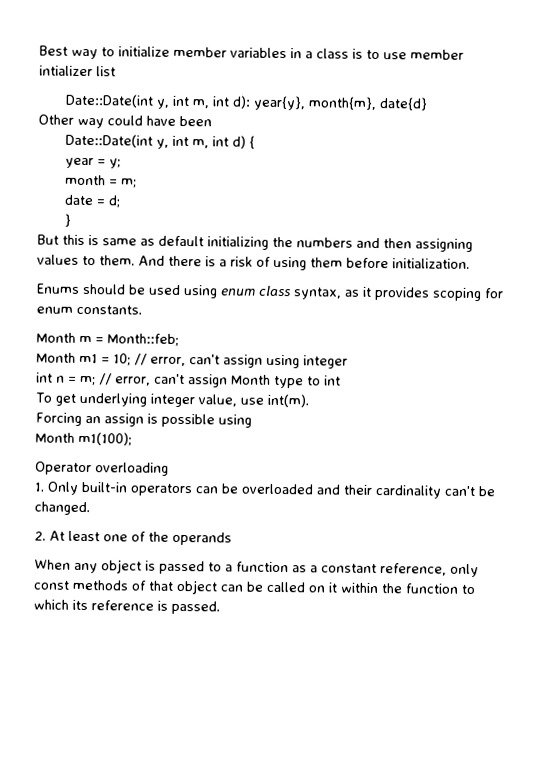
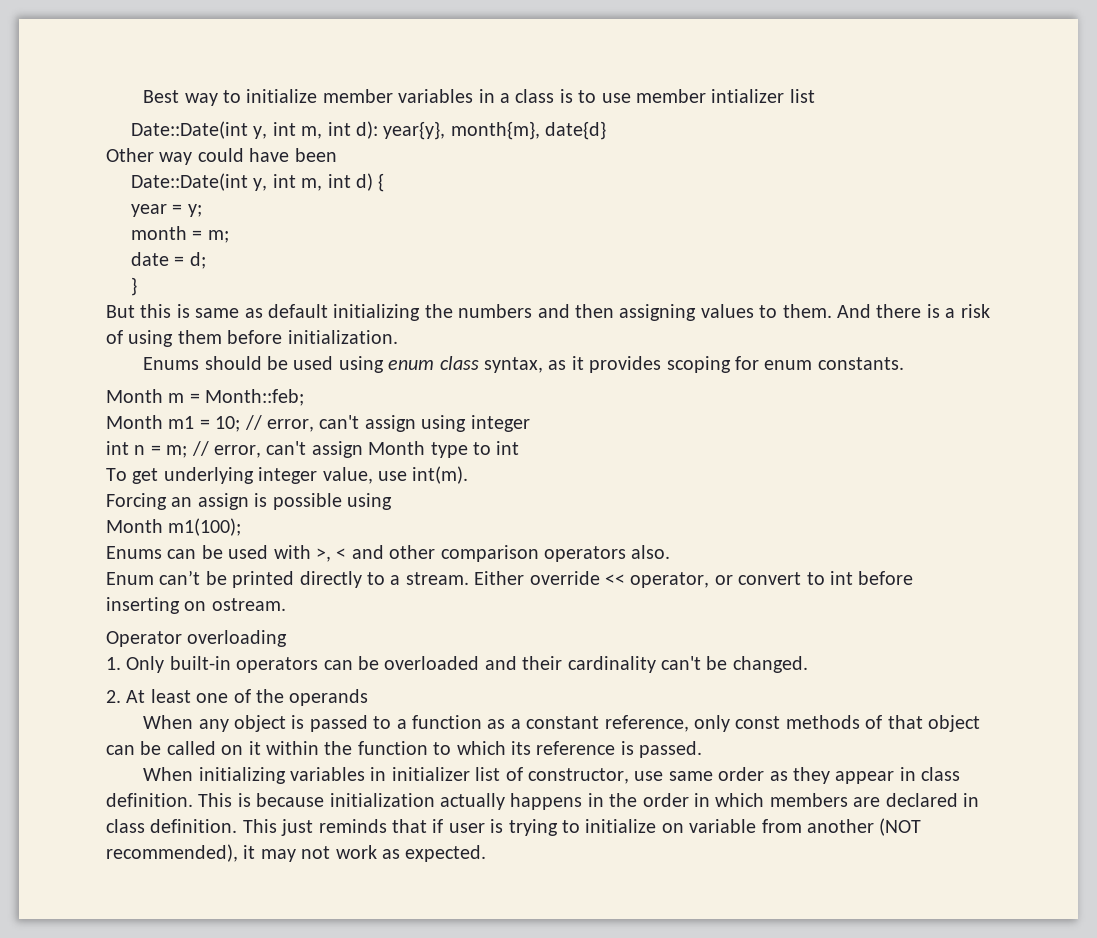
+ Enums can be used with >, < and other comparison operators also.
+ Enum can’t be printed directly to a stream. Either override << operator, or convert to int before inserting on ostream.
+ When initializing variables in initializer list of constructor, use same order as they appear in class definition. This is because initialization actually happens in the order in which members are declared in class definition. This just reminds that if user is trying to initialize on variable from another (NOT recommended), it may not work as expected.

